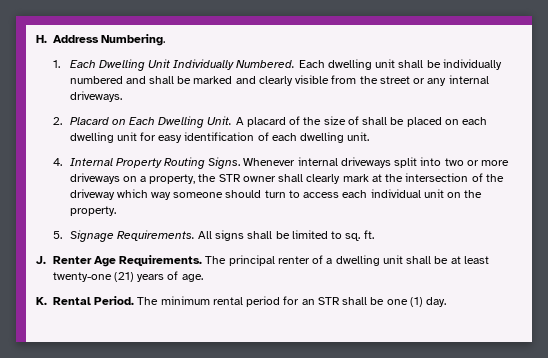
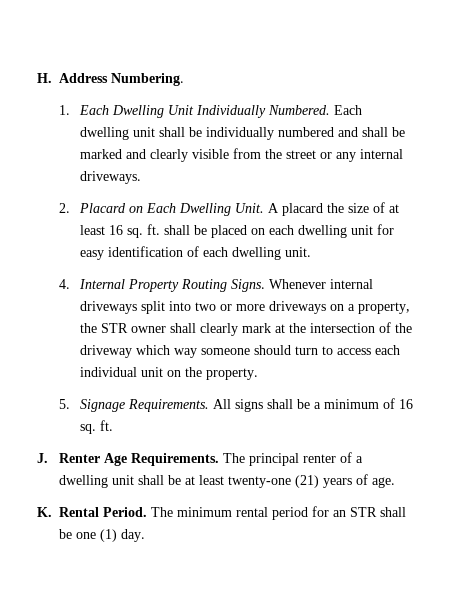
- A placard of the size of shall be placed on each dwelling unit for easy identification of each dwelling unit.
+ A placard the size of at least 16 sq. ft. shall be placed on each dwelling unit for easy identification of each dwelling unit.
- All signs shall be limited to sq. ft.
+ All signs shall be a minimum of 16 sq. ft.

